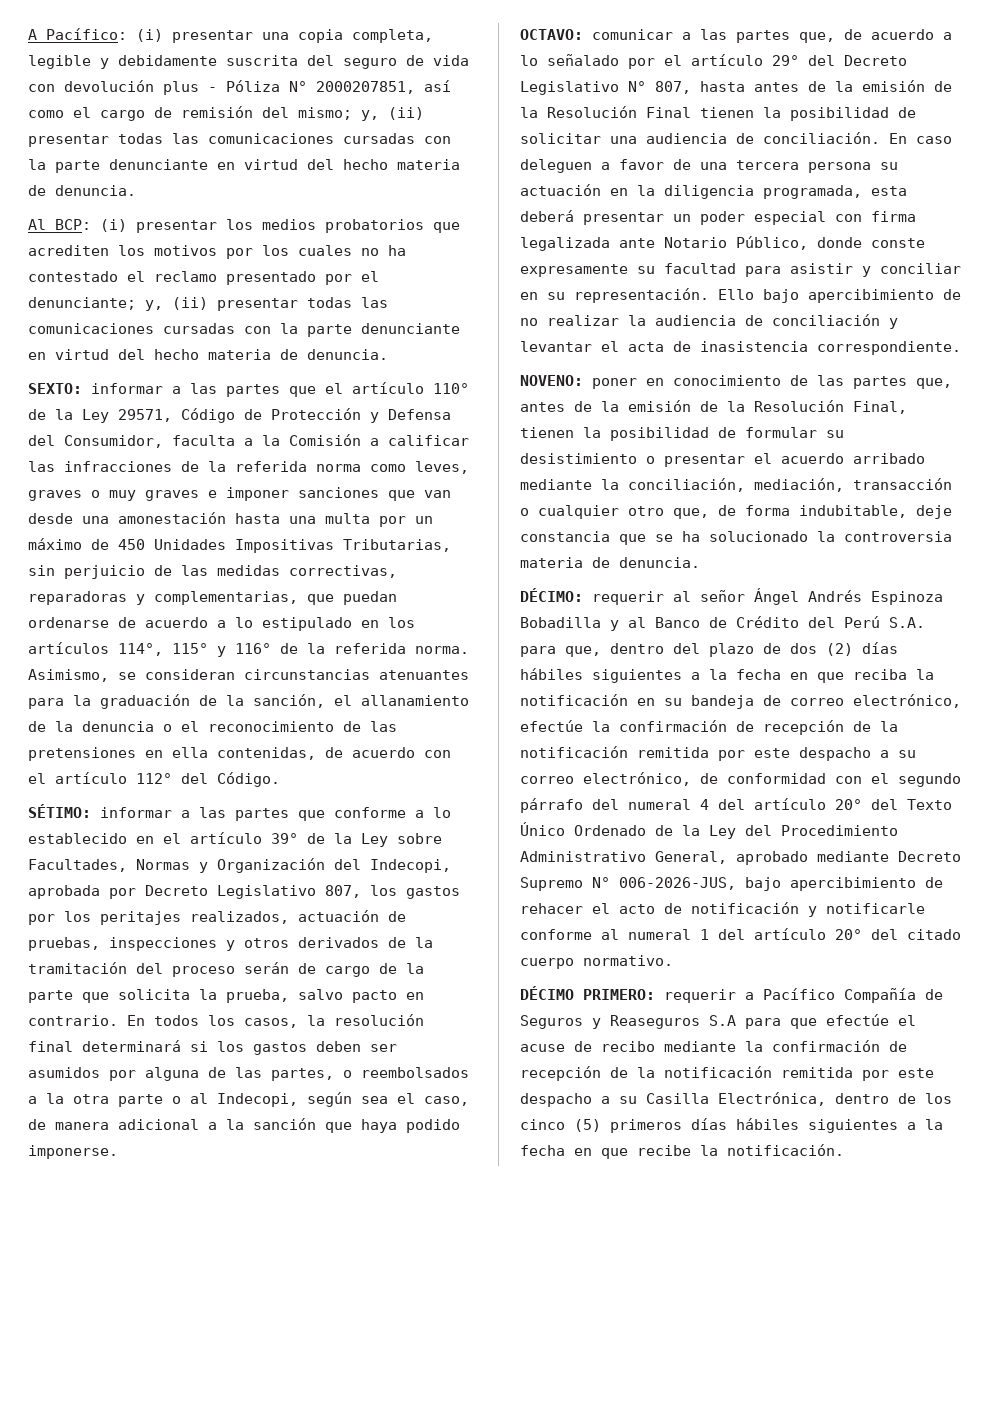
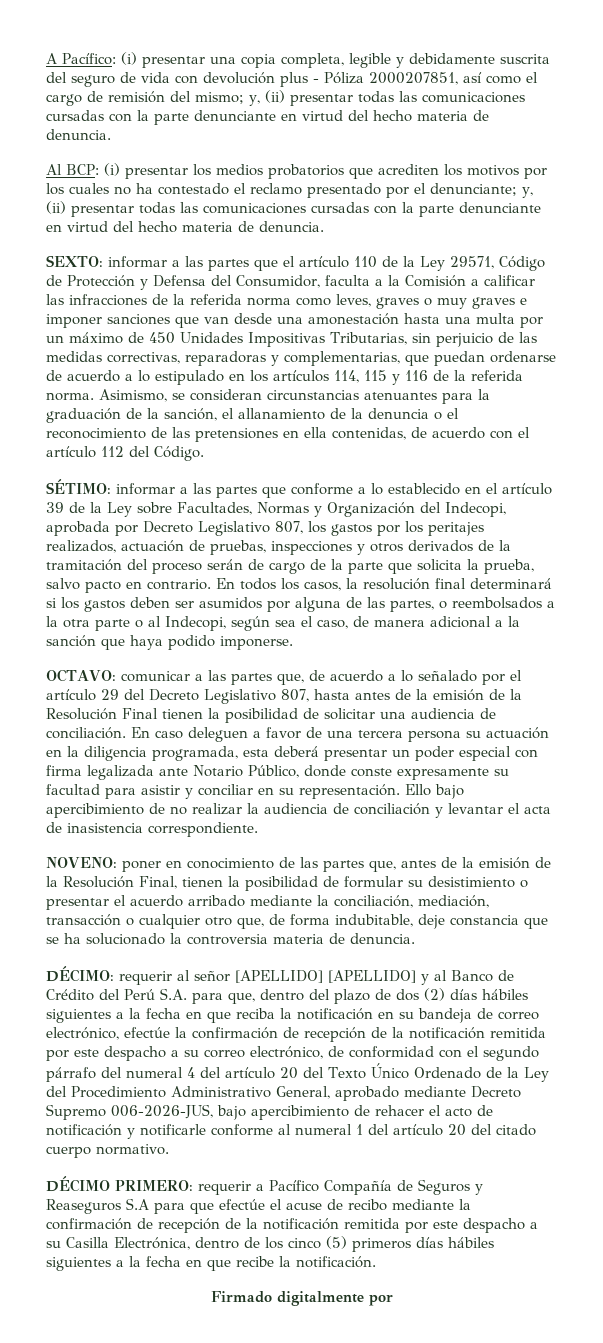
- A Pacífico: (i) presentar una copia completa, legible y debidamente suscrita del seguro de vida con devolución plus - Póliza N° 2000207851, así como el cargo de remisión del mismo; y, (ii) presentar todas las comunicaciones cursadas con la parte denunciante en virtud del hecho materia de denuncia.
+ A Pacífico: (i) presentar una copia completa, legible y debidamente suscrita del seguro de vida con devolución plus - Póliza 2000207851, así como el cargo de remisión del mismo; y, (ii) presentar todas las comunicaciones cursadas con la parte denunciante en virtud del hecho materia de denuncia.
- informar a las partes que el artículo 110° de la Ley 29571, Código de Protección y Defensa del Consumidor, faculta a la Comisión a calificar las infracciones de la referida norma como leves, graves o muy graves e imponer sanciones que van desde una amonestación hasta una multa por un máximo de 450 Unidades Impositivas Tributarias, sin perjuicio de las medidas correctivas, reparadoras y complementarias, que puedan ordenarse de acuerdo a lo estipulado en los artículos 114°, 115° y 116° de la referida norma.
+ informar a las partes que el artículo 110 de la Ley 29571, Código de Protección y Defensa del Consumidor, faculta a la Comisión a calificar las infracciones de la referida norma como leves, graves o muy graves e imponer sanciones que van desde una amonestación hasta una multa por un máximo de 450 Unidades Impositivas Tributarias, sin perjuicio de las medidas correctivas, reparadoras y complementarias, que puedan ordenarse de acuerdo a lo estipulado en los artículos 114, 115 y 116 de la referida norma.
- Asimismo, se consideran circunstancias atenuantes para la graduación de la sanción, el allanamiento de la denuncia o el reconocimiento de las pretensiones en ella contenidas, de acuerdo con el artículo 112° del Código.
+ Asimismo, se consideran circunstancias atenuantes para la graduación de la sanción, el allanamiento de la denuncia o el reconocimiento de las pretensiones en ella contenidas, de acuerdo con el artículo 112 del Código.
- SÉTIMO: informar a las partes que conforme a lo establecido en el artículo 39° de la Ley sobre Facultades, Normas y Organización del Indecopi, aprobada por Decreto Legislativo 807, los gastos por los peritajes realizados, actuación de pruebas, inspecciones y otros derivados de la tramitación del proceso serán de cargo de la parte que solicita la prueba, salvo pacto en contrario.
+ SÉTIMO: informar a las partes que conforme a lo establecido en el artículo 39 de la Ley sobre Facultades, Normas y Organización del Indecopi, aprobada por Decreto Legislativo 807, los gastos por los peritajes realizados, actuación de pruebas, inspecciones y otros derivados de la tramitación del proceso serán de cargo de la parte que solicita la prueba, salvo pacto en contrario.
- OCTAVO: comunicar a las partes que, de acuerdo a lo señalado por el artículo 29° del Decreto Legislativo N° 807, hasta antes de la emisión de la Resolución Final tienen la posibilidad de solicitar una audiencia de conciliación.
+ OCTAVO: comunicar a las partes que, de acuerdo a lo señalado por el artículo 29 del Decreto Legislativo 807, hasta antes de la emisión de la Resolución Final tienen la posibilidad de solicitar una audiencia de conciliación.
- requerir al señor Ángel Andrés Espinoza Bobadilla y al Banco de Crédito del Perú S.A. para que, dentro del plazo de dos (2) días hábiles siguientes a la fecha en que reciba la notificación en su bandeja de correo electrónico, efectúe la confirmación de recepción de la notificación remitida por este despacho a su correo electrónico, de conformidad con el segundo párrafo del numeral 4 del artículo 20° del Texto Único Ordenado de la Ley del Procedimiento Administrativo General, aprobado mediante Decreto Supremo N° 006-2026-JUS, bajo apercibimiento de rehacer el acto de notificación y notificarle conforme al numeral 1 del artículo 20° del citado cuerpo normativo.
+ requerir al señor [APELLIDO] [APELLIDO] y al Banco de Crédito del Perú S.A. para que, dentro del plazo de dos (2) días hábiles siguientes a la fecha en que reciba la notificación en su bandeja de correo electrónico, efectúe la confirmación de recepción de la notificación remitida por este despacho a su correo electrónico, de conformidad con el segundo párrafo del numeral 4 del artículo 20 del Texto Único Ordenado de la Ley del Procedimiento Administrativo General, aprobado mediante Decreto Supremo 006-2026-JUS, bajo apercibimiento de rehacer el acto de notificación y notificarle conforme al numeral 1 del artículo 20 del citado cuerpo normativo.
+ Firmado digitalmente por

